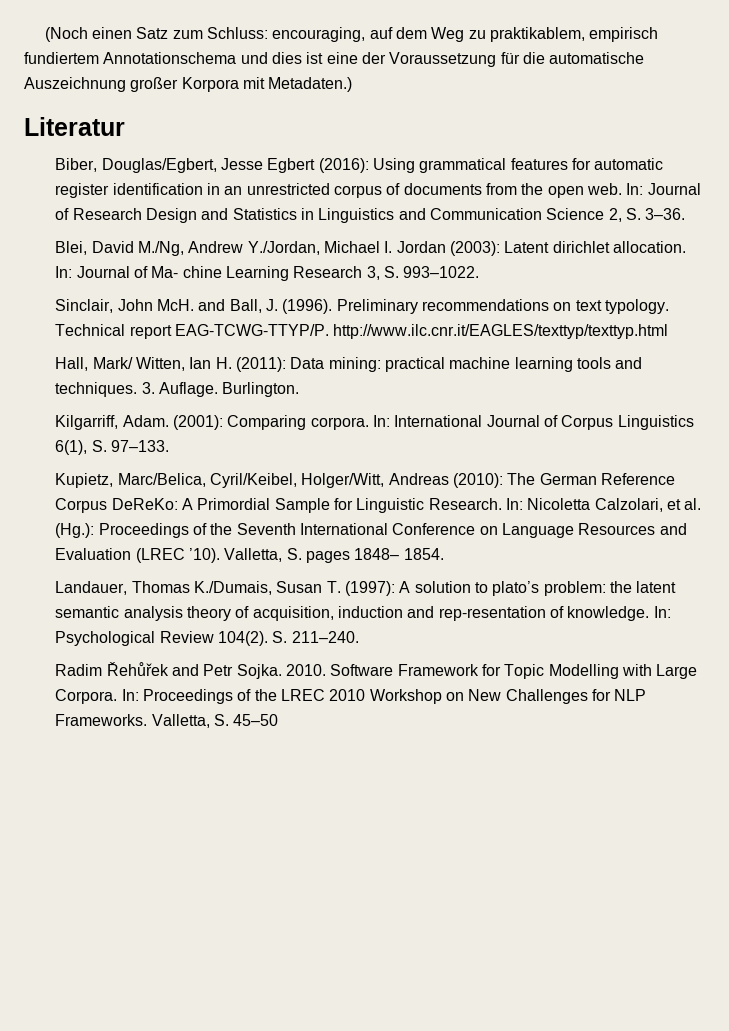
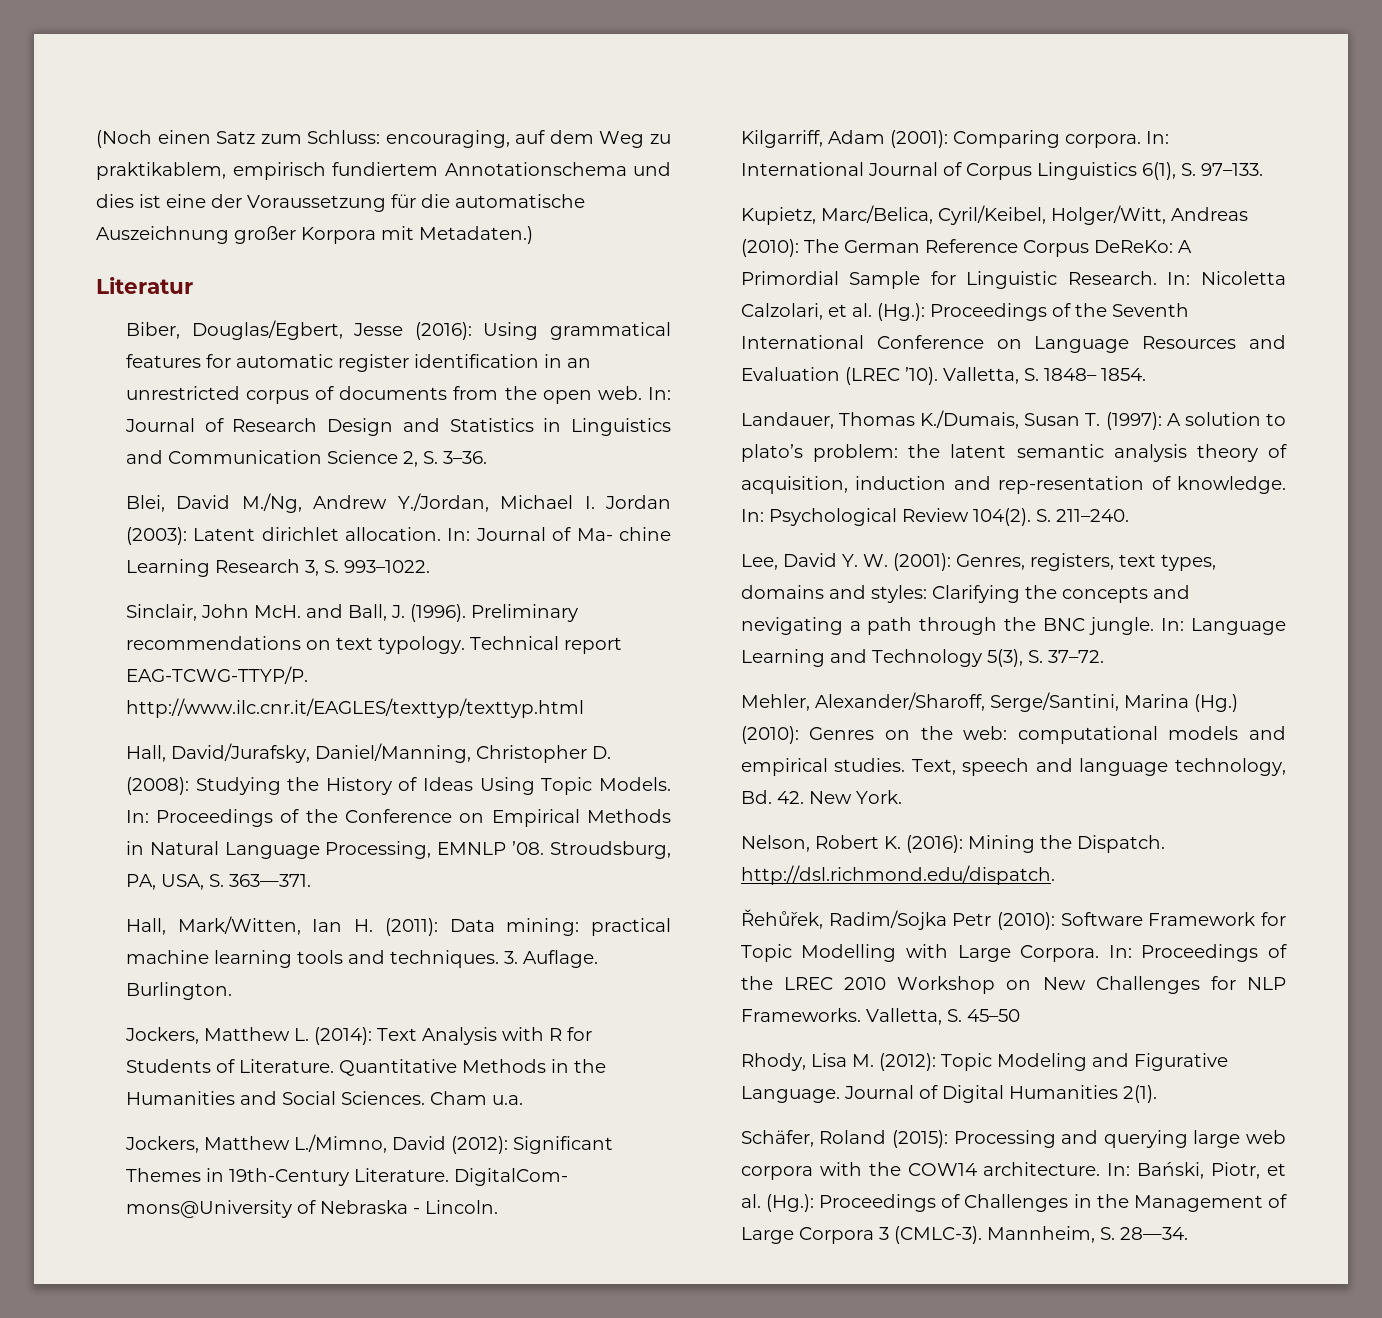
- Biber, Douglas/Egbert, Jesse Egbert (2016): Using grammatical features for automatic register identification in an unrestricted corpus of documents from the open web.
+ Biber, Douglas/Egbert, Jesse (2016): Using grammatical features for automatic register identification in an unrestricted corpus of documents from the open web.
- Hall, Mark/ Witten, Ian H. (2011): Data mining: practical machine learning tools and techniques.
+ Hall, David/Jurafsky, Daniel/Manning, Christopher D. (2008): Studying the History of Ideas Using Topic Models. In: Proceedings of the Conference on Empirical Methods in Natural Language Processing, EMNLP ’08. Stroudsburg, PA, USA, S. 363—371.
+ Hall, Mark/Witten, Ian H. (2011): Data mining: practical machine learning tools and techniques.
+ Jockers, Matthew L. (2014): Text Analysis with R for Students of Literature. Quantitative Methods in the Humanities and Social Sciences. Cham u.a.
+ Jockers, Matthew L./Mimno, David (2012): Significant Themes in 19th-Century Literature. DigitalCom- mons@University of Nebraska - Lincoln.
- Kilgarriff, Adam. (2001): Comparing corpora.
+ Kilgarriff, Adam (2001): Comparing corpora.
- Valletta, S. pages 1848– 1854.
+ Valletta, S. 1848– 1854.
- Radim Řehůřek and Petr Sojka. 2010. Software Framework for Topic Modelling with Large Corpora.
+ Lee, David Y. W. (2001): Genres, registers, text types, domains and styles: Clarifying the concepts and nevigating a path through the BNC jungle. In: Language Learning and Technology 5(3), S. 37–72.
+ Mehler, Alexander/Sharoff, Serge/Santini, Marina (Hg.) (2010): Genres on the web: computational models and empirical studies. Text, speech and language technology, Bd. 42. New York.
+ Nelson, Robert K. (2016): Mining the Dispatch. http://dsl.richmond.edu/dispatch.
+ Řehůřek, Radim/Sojka Petr (2010): Software Framework for Topic Modelling with Large Corpora.
+ Rhody, Lisa M. (2012): Topic Modeling and Figurative Language. Journal of Digital Humanities 2(1).
+ Schäfer, Roland (2015): Processing and querying large web corpora with the COW14 architecture. In: Bański, Piotr, et al. (Hg.): Proceedings of Challenges in the Management of Large Corpora 3 (CMLC-3). Mannheim, S. 28—34.

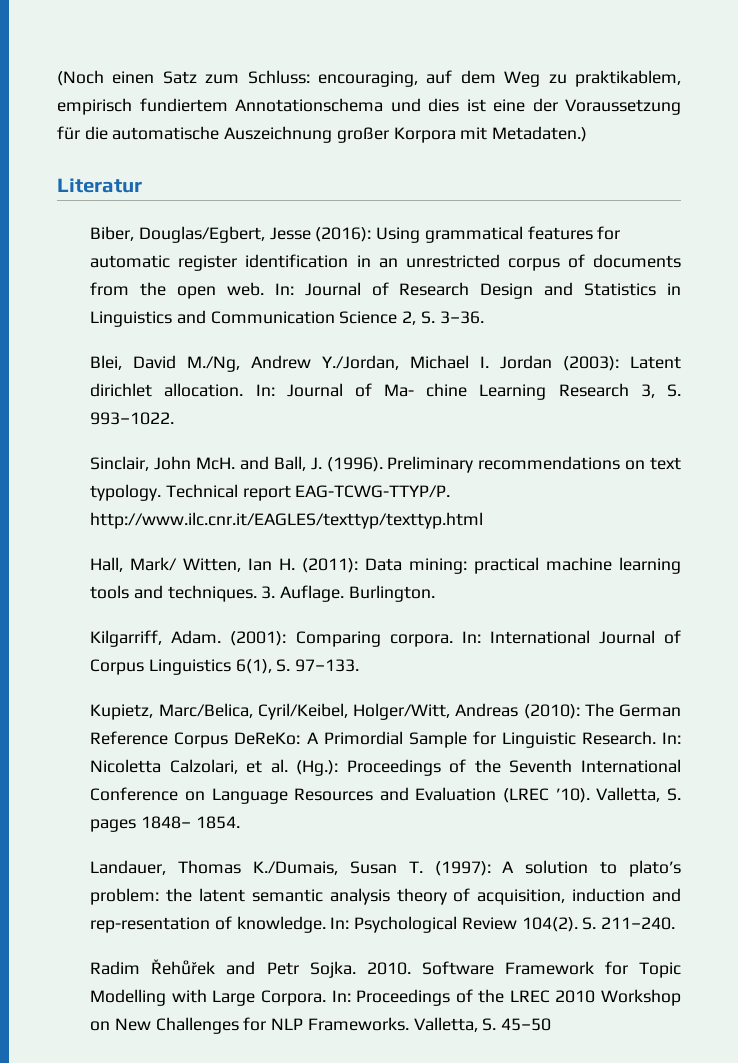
- Hall, David/Jurafsky, Daniel/Manning, Christopher D. (2008): Studying the History of Ideas Using Topic Models. In: Proceedings of the Conference on Empirical Methods in Natural Language Processing, EMNLP ’08. Stroudsburg, PA, USA, S. 363—371.
- Hall, Mark/Witten, Ian H. (2011): Data mining: practical machine learning tools and techniques.
+ Hall, Mark/ Witten, Ian H. (2011): Data mining: practical machine learning tools and techniques.
- Jockers, Matthew L. (2014): Text Analysis with R for Students of Literature. Quantitative Methods in the Humanities and Social Sciences. Cham u.a.
- Jockers, Matthew L./Mimno, David (2012): Significant Themes in 19th-Century Literature. DigitalCom- mons@University of Nebraska - Lincoln.
- Kilgarriff, Adam (2001): Comparing corpora.
+ Kilgarriff, Adam. (2001): Comparing corpora.
- Valletta, S. 1848– 1854.
+ Valletta, S. pages 1848– 1854.
- Lee, David Y. W. (2001): Genres, registers, text types, domains and styles: Clarifying the concepts and nevigating a path through the BNC jungle. In: Language Learning and Technology 5(3), S. 37–72.
- Mehler, Alexander/Sharoff, Serge/Santini, Marina (Hg.) (2010): Genres on the web: computational models and empirical studies. Text, speech and language technology, Bd. 42. New York.
- Nelson, Robert K. (2016): Mining the Dispatch. http://dsl.richmond.edu/dispatch.
- Řehůřek, Radim/Sojka Petr (2010): Software Framework for Topic Modelling with Large Corpora.
+ Radim Řehůřek and Petr Sojka. 2010. Software Framework for Topic Modelling with Large Corpora.
- Rhody, Lisa M. (2012): Topic Modeling and Figurative Language. Journal of Digital Humanities 2(1).
- Schäfer, Roland (2015): Processing and querying large web corpora with the COW14 architecture. In: Bański, Piotr, et al. (Hg.): Proceedings of Challenges in the Management of Large Corpora 3 (CMLC-3). Mannheim, S. 28—34.

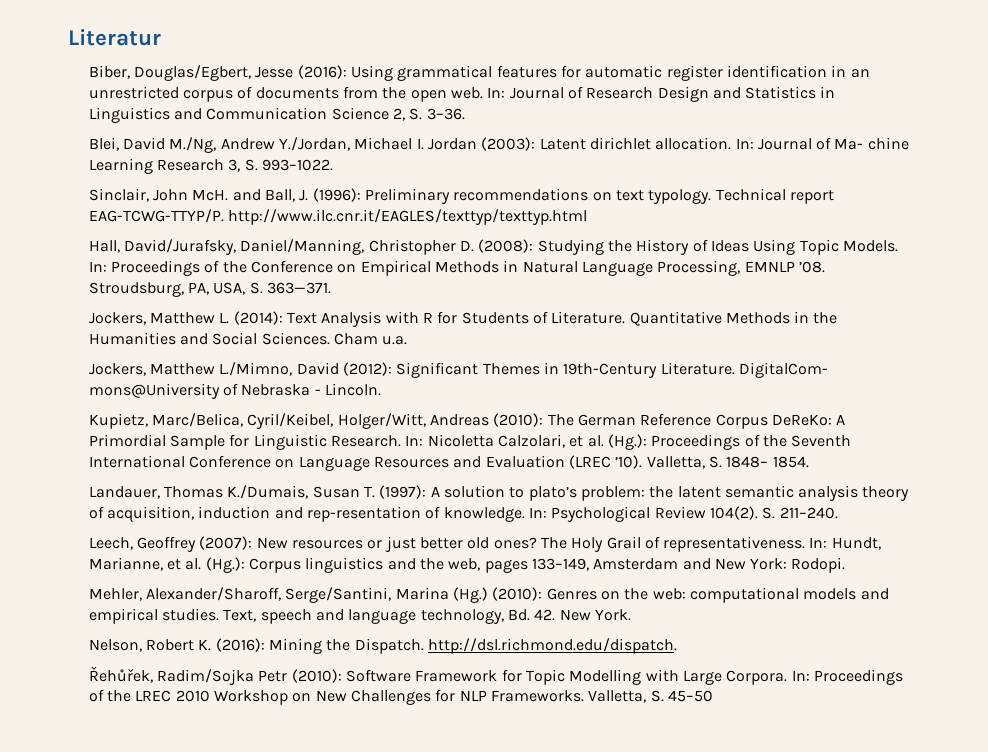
- (Noch einen Satz zum Schluss: encouraging, auf dem Weg zu praktikablem, empirisch fundiertem Annotationschema und dies ist eine der Voraussetzung für die automatische Auszeichnung großer Korpora mit Metadaten.)
- Sinclair, John McH. and Ball, J. (1996). Preliminary recommendations on text typology.
+ Sinclair, John McH. and Ball, J. (1996): Preliminary recommendations on text typology.
- Hall, Mark/ Witten, Ian H. (2011): Data mining: practical machine learning tools and techniques. 3. Auflage. Burlington.
- Kilgarriff, Adam. (2001): Comparing corpora. In: International Journal of Corpus Linguistics 6(1), S. 97–133.
+ Hall, David/Jurafsky, Daniel/Manning, Christopher D. (2008): Studying the History of Ideas Using Topic Models. In: Proceedings of the Conference on Empirical Methods in Natural Language Processing, EMNLP ’08. Stroudsburg, PA, USA, S. 363—371.
+ Jockers, Matthew L. (2014): Text Analysis with R for Students of Literature. Quantitative Methods in the Humanities and Social Sciences. Cham u.a.
+ Jockers, Matthew L./Mimno, David (2012): Significant Themes in 19th-Century Literature. DigitalCom- mons@University of Nebraska - Lincoln.
- Valletta, S. pages 1848– 1854.
+ Valletta, S. 1848– 1854.
- Radim Řehůřek and Petr Sojka. 2010. Software Framework for Topic Modelling with Large Corpora.
+ Leech, Geoffrey (2007): New resources or just better old ones? The Holy Grail of representativeness. In: Hundt, Marianne, et al. (Hg.): Corpus linguistics and the web, pages 133–149, Amsterdam and New York: Rodopi.
+ Mehler, Alexander/Sharoff, Serge/Santini, Marina (Hg.) (2010): Genres on the web: computational models and empirical studies. Text, speech and language technology, Bd. 42. New York.
+ Nelson, Robert K. (2016): Mining the Dispatch. http://dsl.richmond.edu/dispatch.
+ Řehůřek, Radim/Sojka Petr (2010): Software Framework for Topic Modelling with Large Corpora.

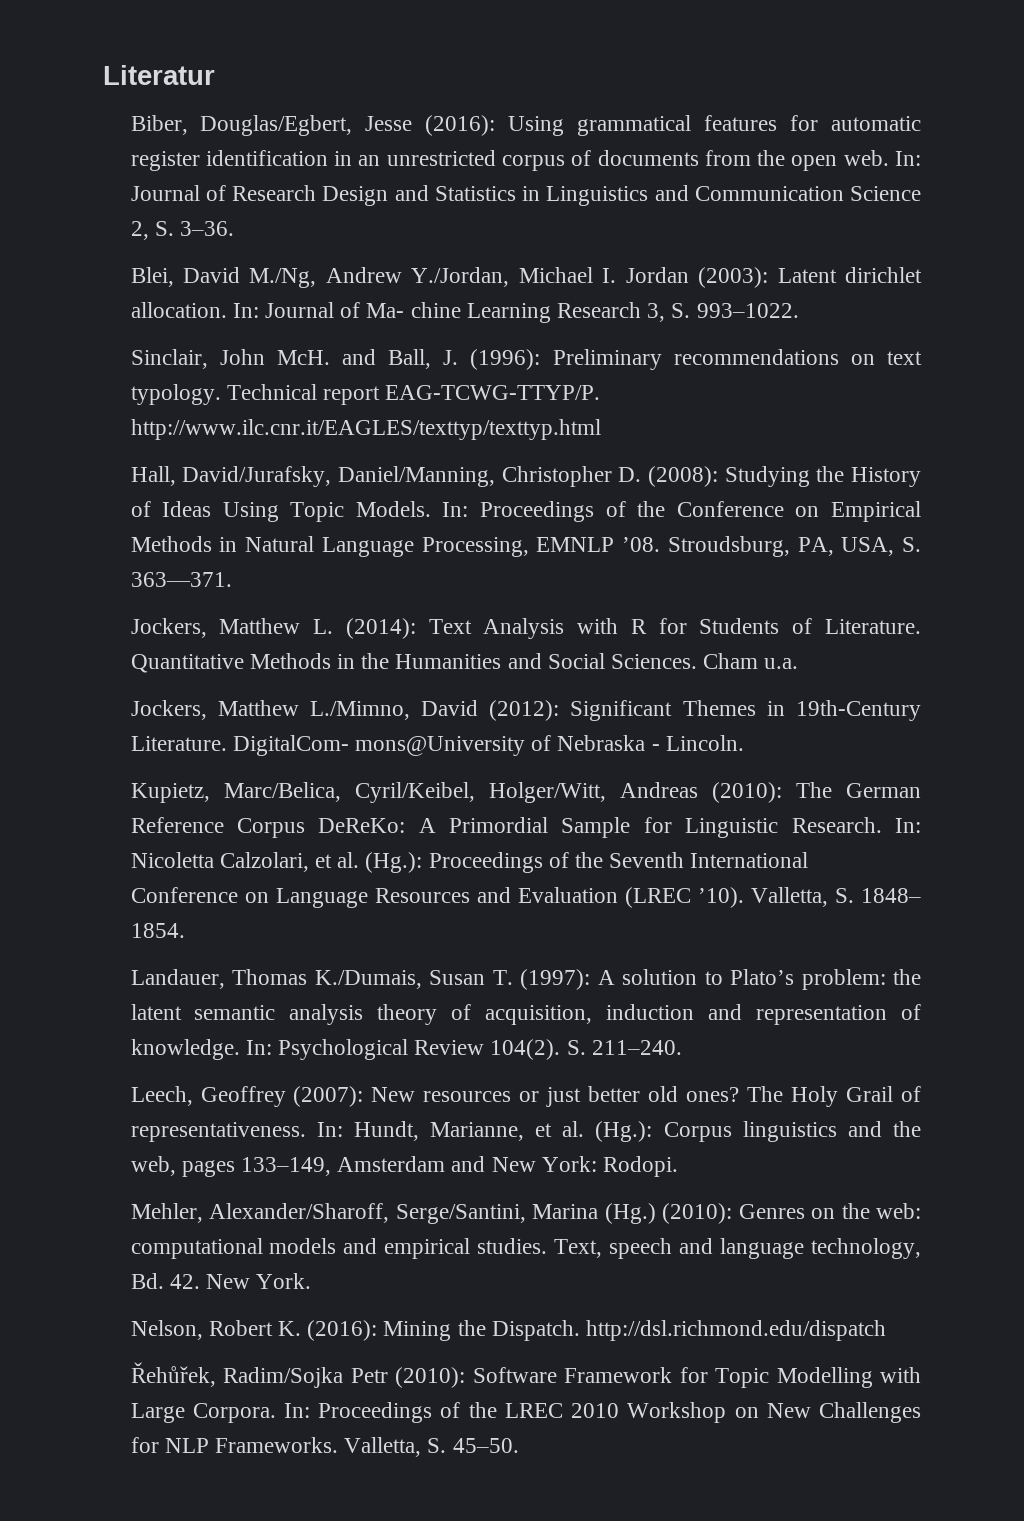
- Landauer, Thomas K./Dumais, Susan T. (1997): A solution to plato’s problem: the latent semantic analysis theory of acquisition, induction and rep-resentation of knowledge.
+ Landauer, Thomas K./Dumais, Susan T. (1997): A solution to Plato’s problem: the latent semantic analysis theory of acquisition, induction and representation of knowledge.
- Nelson, Robert K. (2016): Mining the Dispatch. http://dsl.richmond.edu/dispatch.
+ Nelson, Robert K. (2016): Mining the Dispatch. http://dsl.richmond.edu/dispatch
- Valletta, S. 45–50
+ Valletta, S. 45–50.

